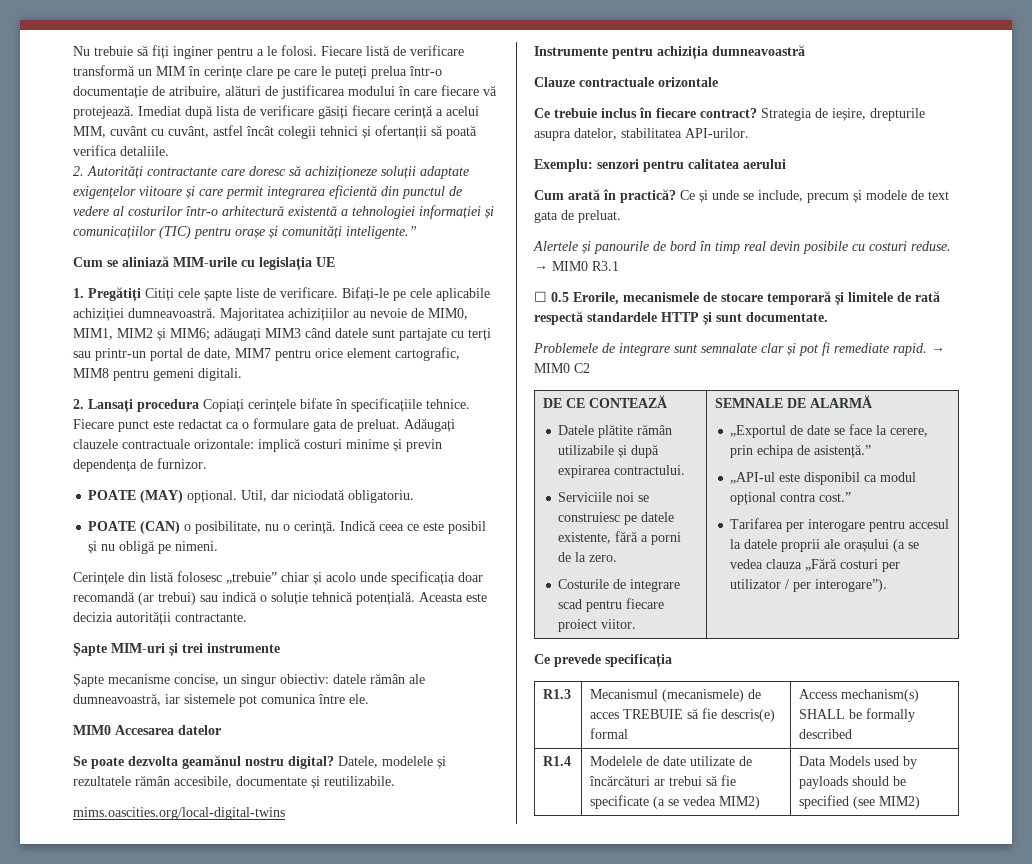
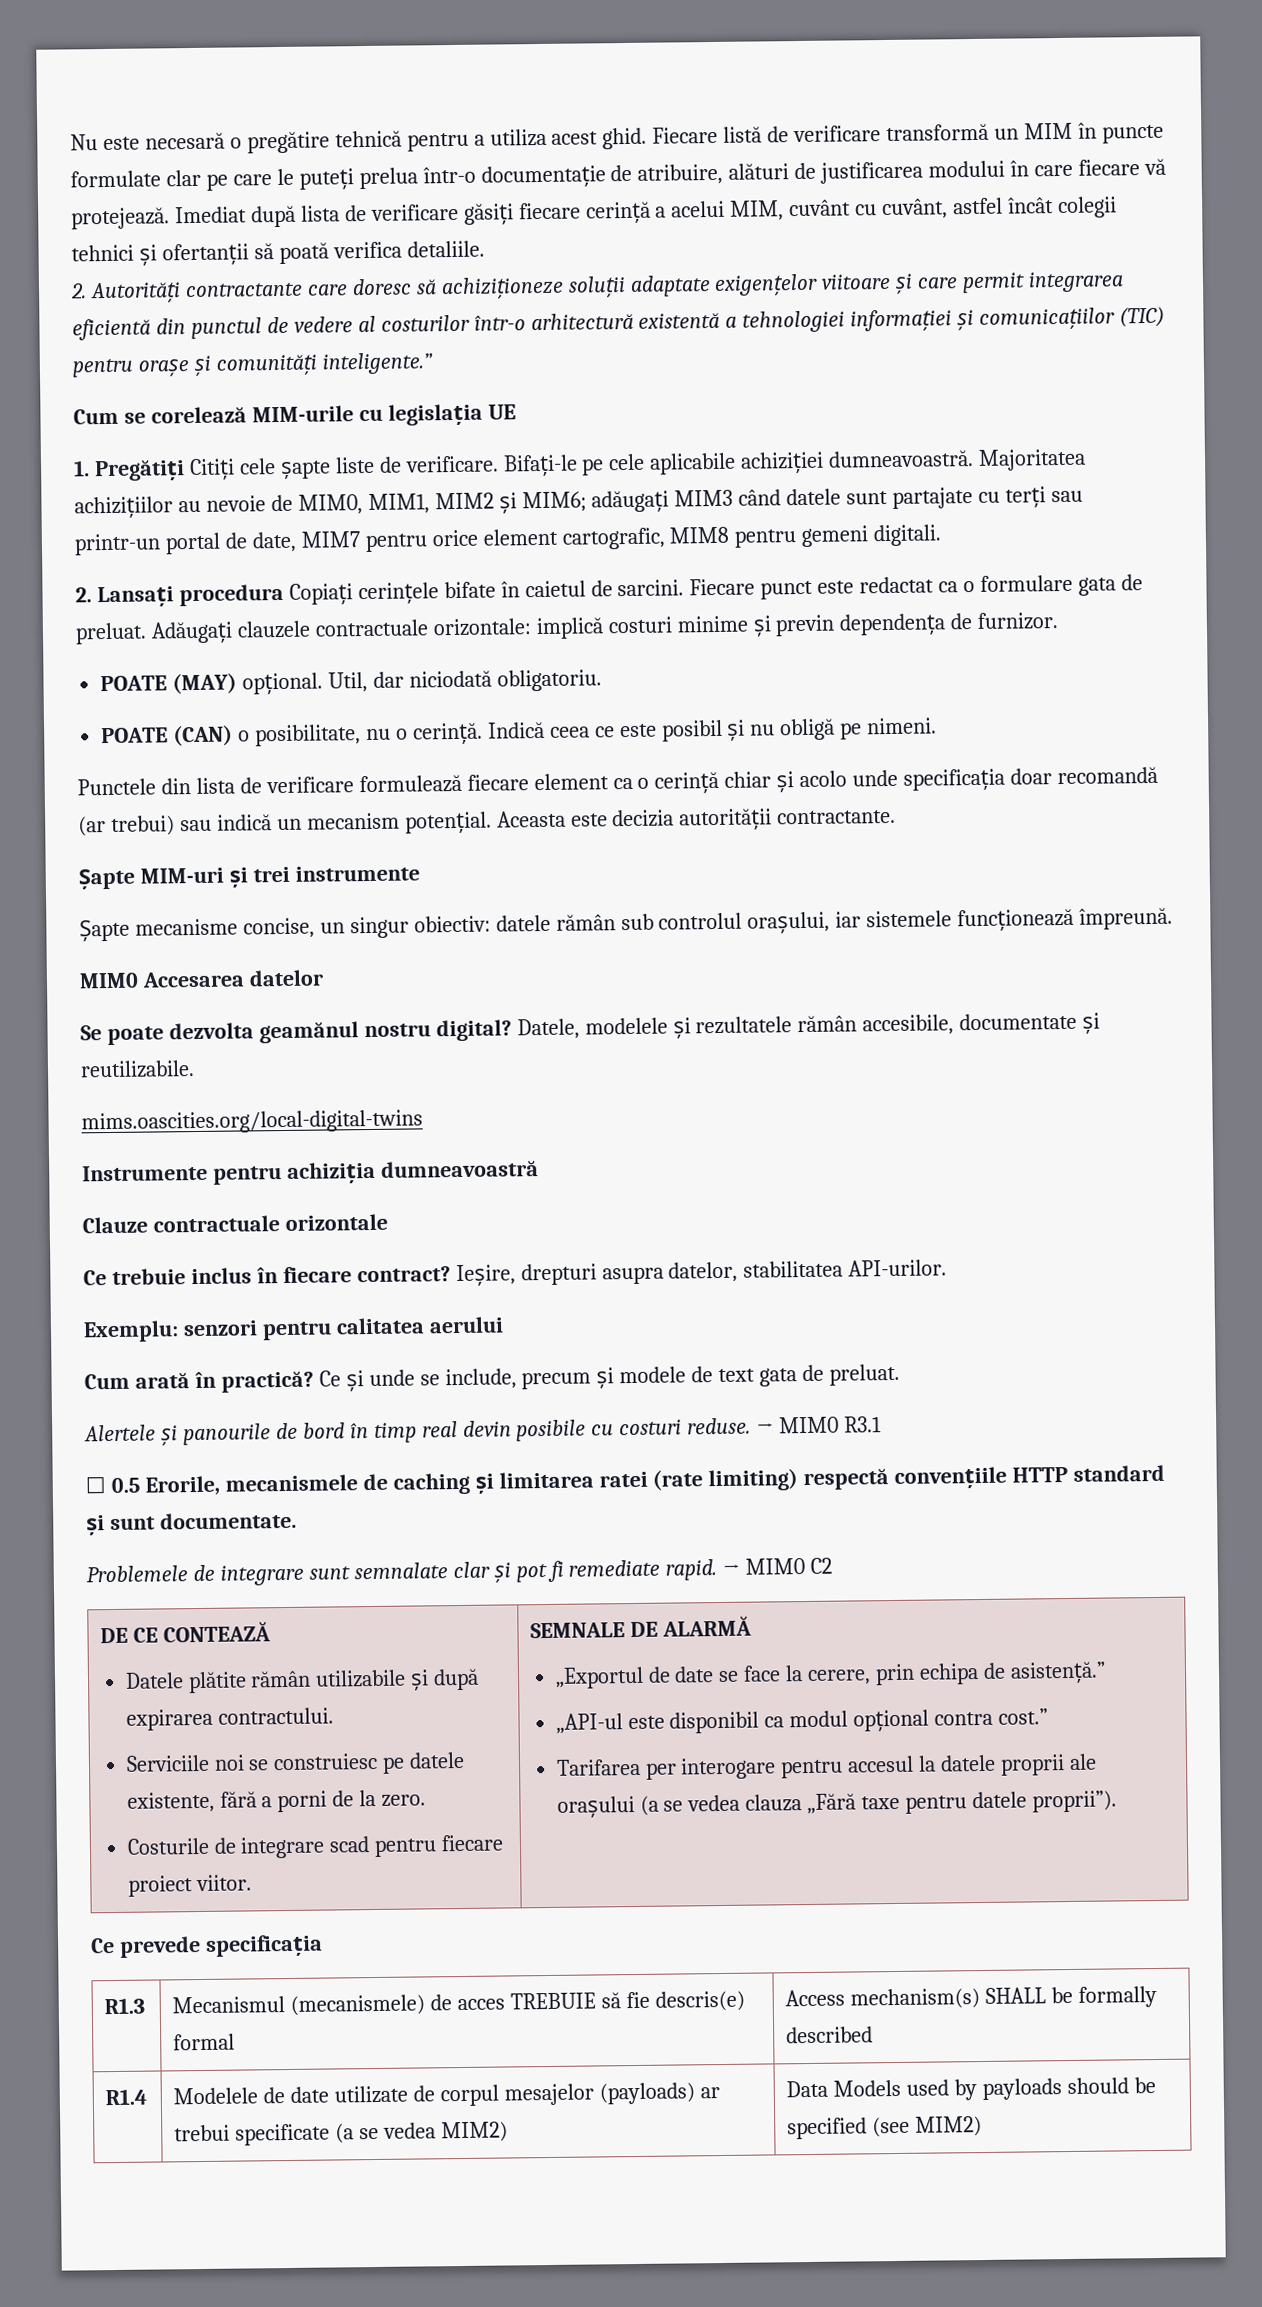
- Nu trebuie să fiți inginer pentru a le folosi.
+ Nu este necesară o pregătire tehnică pentru a utiliza acest ghid.
- Fiecare listă de verificare transformă un MIM în cerințe clare pe care le puteți prelua într-o documentație de atribuire, alături de justificarea modului în care fiecare vă protejează.
+ Fiecare listă de verificare transformă un MIM în puncte formulate clar pe care le puteți prelua într-o documentație de atribuire, alături de justificarea modului în care fiecare vă protejează.
- Cum se aliniază MIM-urile cu legislația UE
+ Cum se corelează MIM-urile cu legislația UE
- 2. Lansați procedura Copiați cerințele bifate în specificațiile tehnice.
+ 2. Lansați procedura Copiați cerințele bifate în caietul de sarcini.
- Cerințele din listă folosesc „trebuie” chiar și acolo unde specificația doar recomandă (ar trebui) sau indică o soluție tehnică potențială.
+ Punctele din lista de verificare formulează fiecare element ca o cerință chiar și acolo unde specificația doar recomandă (ar trebui) sau indică un mecanism potențial.
- Șapte mecanisme concise, un singur obiectiv: datele rămân ale dumneavoastră, iar sistemele pot comunica între ele.
+ Șapte mecanisme concise, un singur obiectiv: datele rămân sub controlul orașului, iar sistemele funcționează împreună.
- Strategia de ieșire, drepturile asupra datelor, stabilitatea API-urilor.
+ Ieșire, drepturi asupra datelor, stabilitatea API-urilor.
- ☐ 0.5 Erorile, mecanismele de stocare temporară și limitele de rată respectă standardele HTTP și sunt documentate.
+ ☐ 0.5 Erorile, mecanismele de caching și limitarea ratei (rate limiting) respectă convențiile HTTP standard și sunt documentate.
- Tarifarea per interogare pentru accesul la datele proprii ale orașului (a se vedea clauza „Fără costuri per utilizator / per interogare”).
+ Tarifarea per interogare pentru accesul la datele proprii ale orașului (a se vedea clauza „Fără taxe pentru datele proprii”).
- R1.4 | Modelele de date utilizate de încărcături ar trebui să fie specificate (a se vedea MIM2) | Data Models used by payloads should be specified (see MIM2)
+ R1.4 | Modelele de date utilizate de corpul mesajelor (payloads) ar trebui specificate (a se vedea MIM2) | Data Models used by payloads should be specified (see MIM2)

